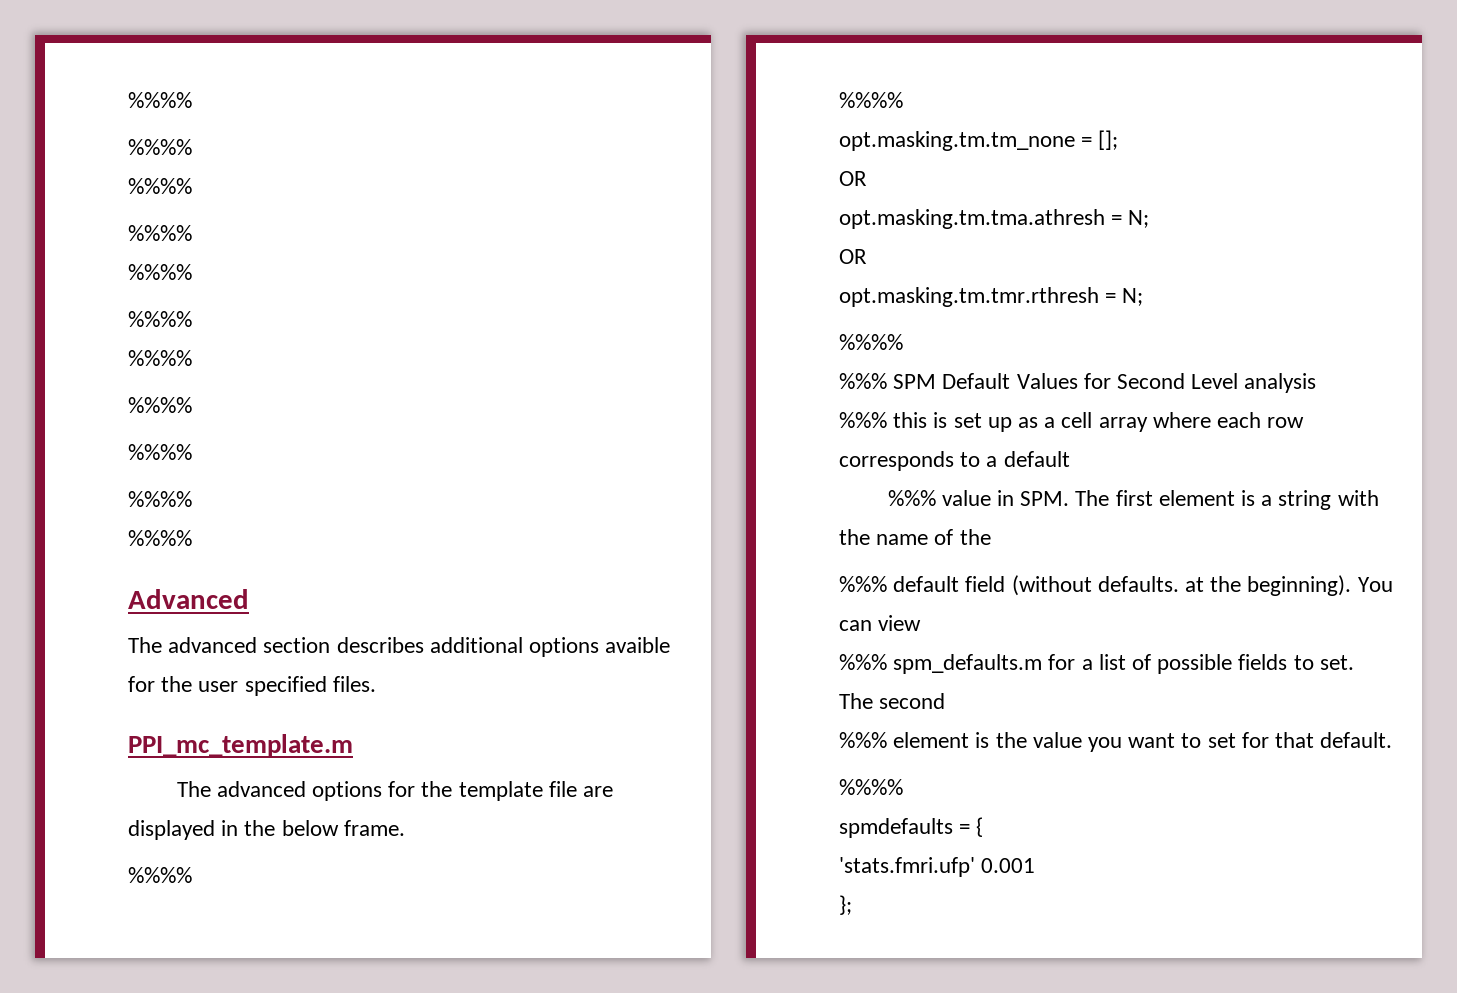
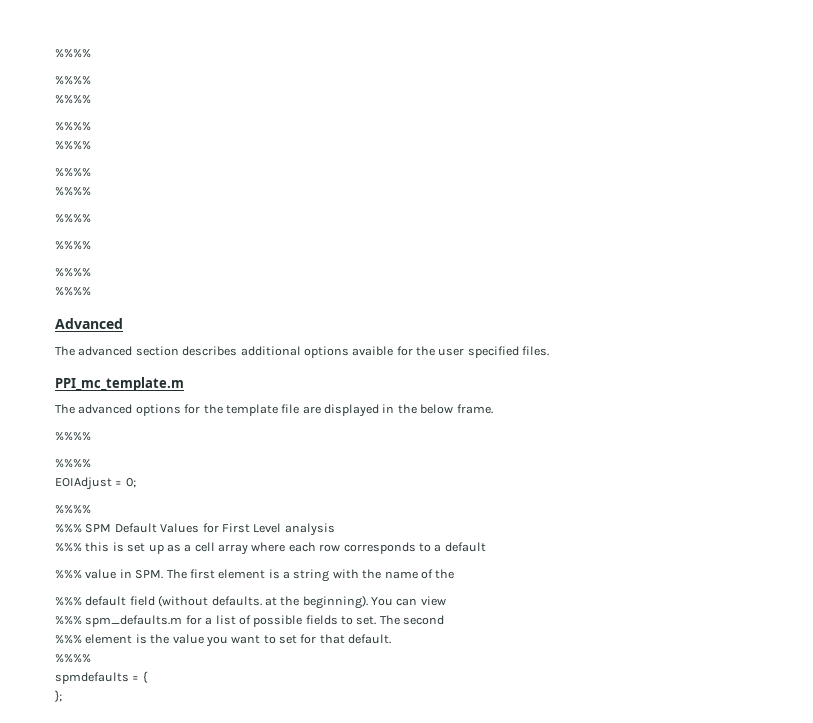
- opt.masking.tm.tm_none = [];
- OR
- opt.masking.tm.tma.athresh = N;
- OR
- opt.masking.tm.tmr.rthresh = N;
+ EOIAdjust = 0;
- %%% SPM Default Values for Second Level analysis
+ %%% SPM Default Values for First Level analysis
- 'stats.fmri.ufp' 0.001

